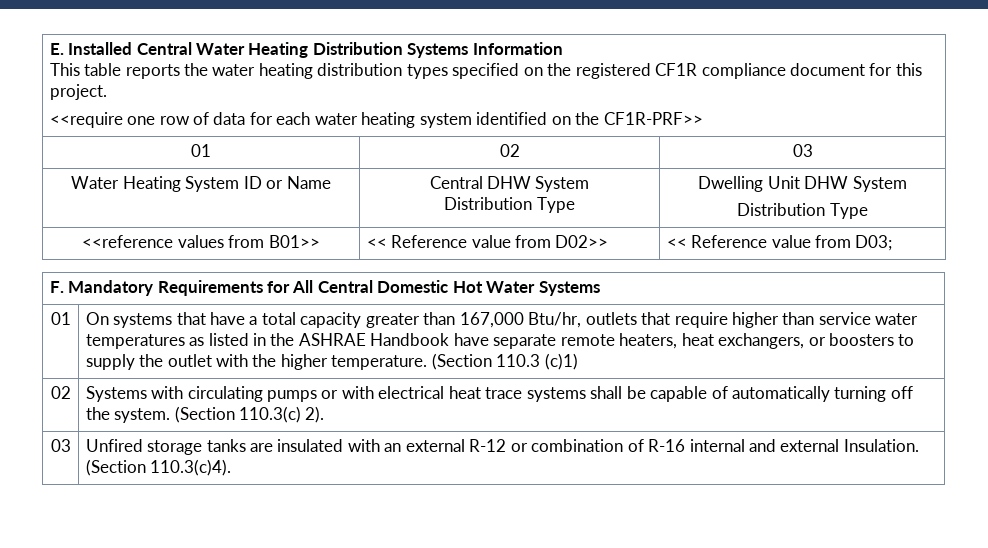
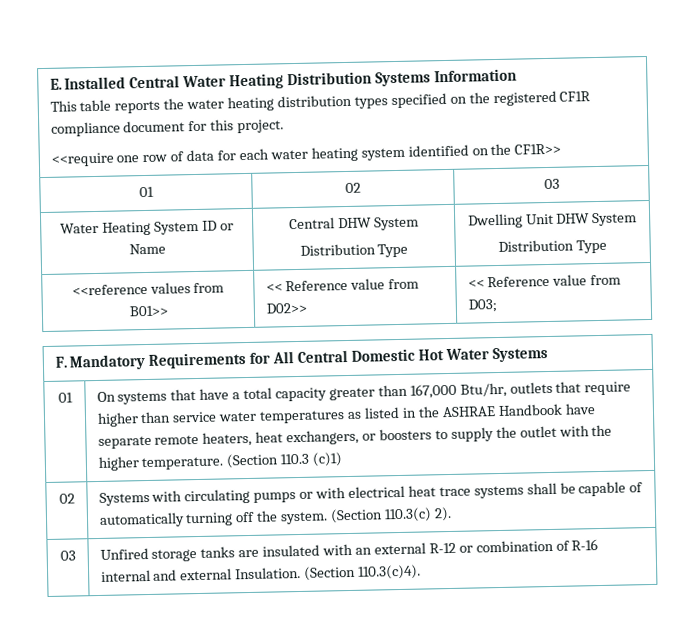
  E. Installed Central Water Heating Distribution Systems Information
  This table reports the water heating distribution types specified on the registered CF1R compliance document for this project.
- <<require one row of data for each water heating system identified on the CF1R-PRF>>
+ <<require one row of data for each water heating system identified on the CF1R>>

